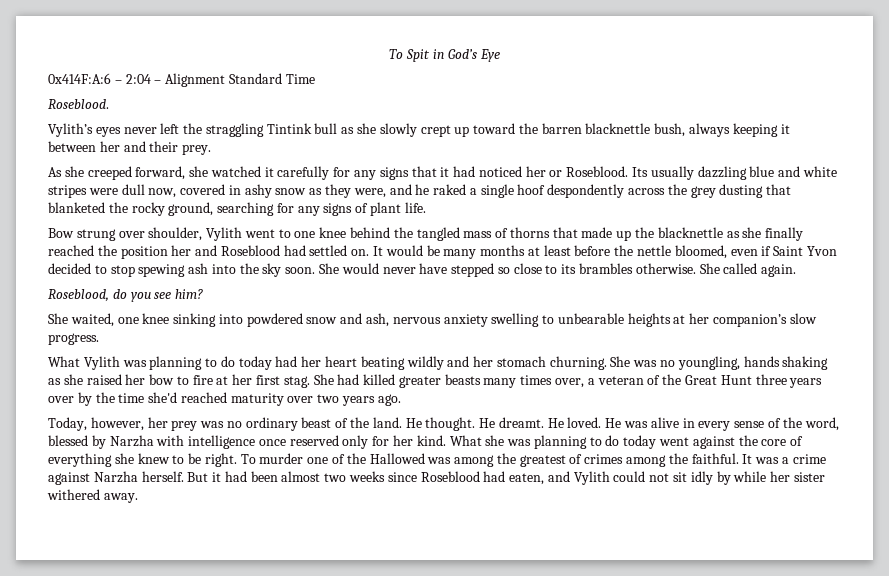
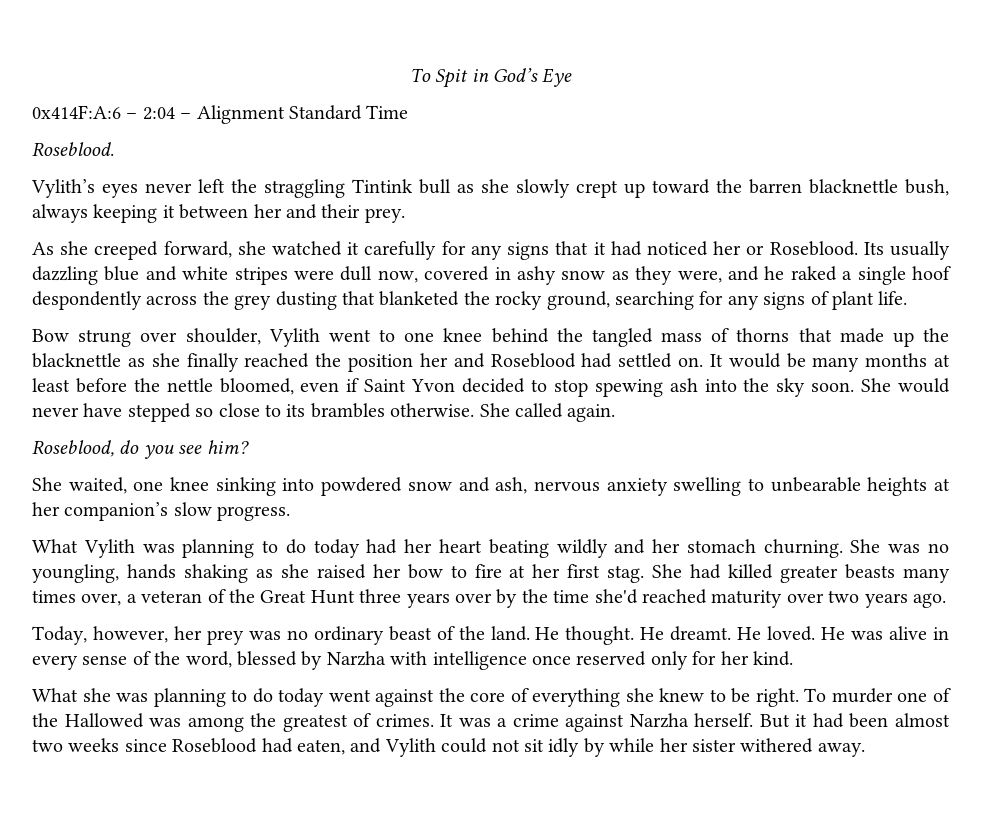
- He was alive in every sense of the word, blessed by Narzha with intelligence once reserved only for her kind. What she was planning to do today went against the core of everything she knew to be right.
+ He was alive in every sense of the word, blessed by Narzha with intelligence once reserved only for her kind.
+ What she was planning to do today went against the core of everything she knew to be right.
- To murder one of the Hallowed was among the greatest of crimes among the faithful.
+ To murder one of the Hallowed was among the greatest of crimes.

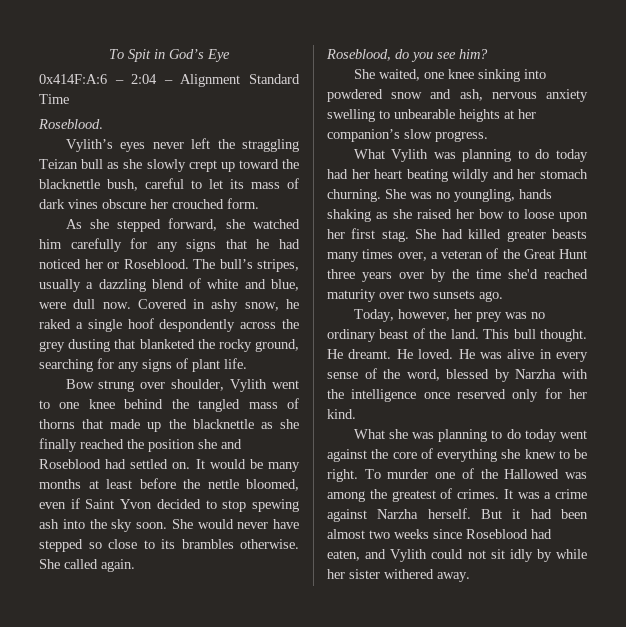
- Vylith’s eyes never left the straggling Tintink bull as she slowly crept up toward the barren blacknettle bush, always keeping it between her and their prey.
+ Vylith’s eyes never left the straggling Teizan bull as she slowly crept up toward the blacknettle bush, careful to let its mass of dark vines obscure her crouched form.
- As she creeped forward, she watched it carefully for any signs that it had noticed her or Roseblood.
+ As she stepped forward, she watched him carefully for any signs that he had noticed her or Roseblood.
- Its usually dazzling blue and white stripes were dull now, covered in ashy snow as they were, and he raked a single hoof despondently across the grey dusting that blanketed the rocky ground, searching for any signs of plant life.
+ The bull’s stripes, usually a dazzling blend of white and blue, were dull now. Covered in ashy snow, he raked a single hoof despondently across the grey dusting that blanketed the rocky ground, searching for any signs of plant life.
- Bow strung over shoulder, Vylith went to one knee behind the tangled mass of thorns that made up the blacknettle as she finally reached the position her and Roseblood had settled on.
+ Bow strung over shoulder, Vylith went to one knee behind the tangled mass of thorns that made up the blacknettle as she finally reached the position she and Roseblood had settled on.
- She was no youngling, hands shaking as she raised her bow to fire at her first stag.
+ She was no youngling, hands shaking as she raised her bow to loose upon her first stag.
- She had killed greater beasts many times over, a veteran of the Great Hunt three years over by the time she'd reached maturity over two years ago.
+ She had killed greater beasts many times over, a veteran of the Great Hunt three years over by the time she'd reached maturity over two sunsets ago.
- He thought.
+ This bull thought.
- He was alive in every sense of the word, blessed by Narzha with intelligence once reserved only for her kind.
+ He was alive in every sense of the word, blessed by Narzha with the intelligence once reserved only for her kind.

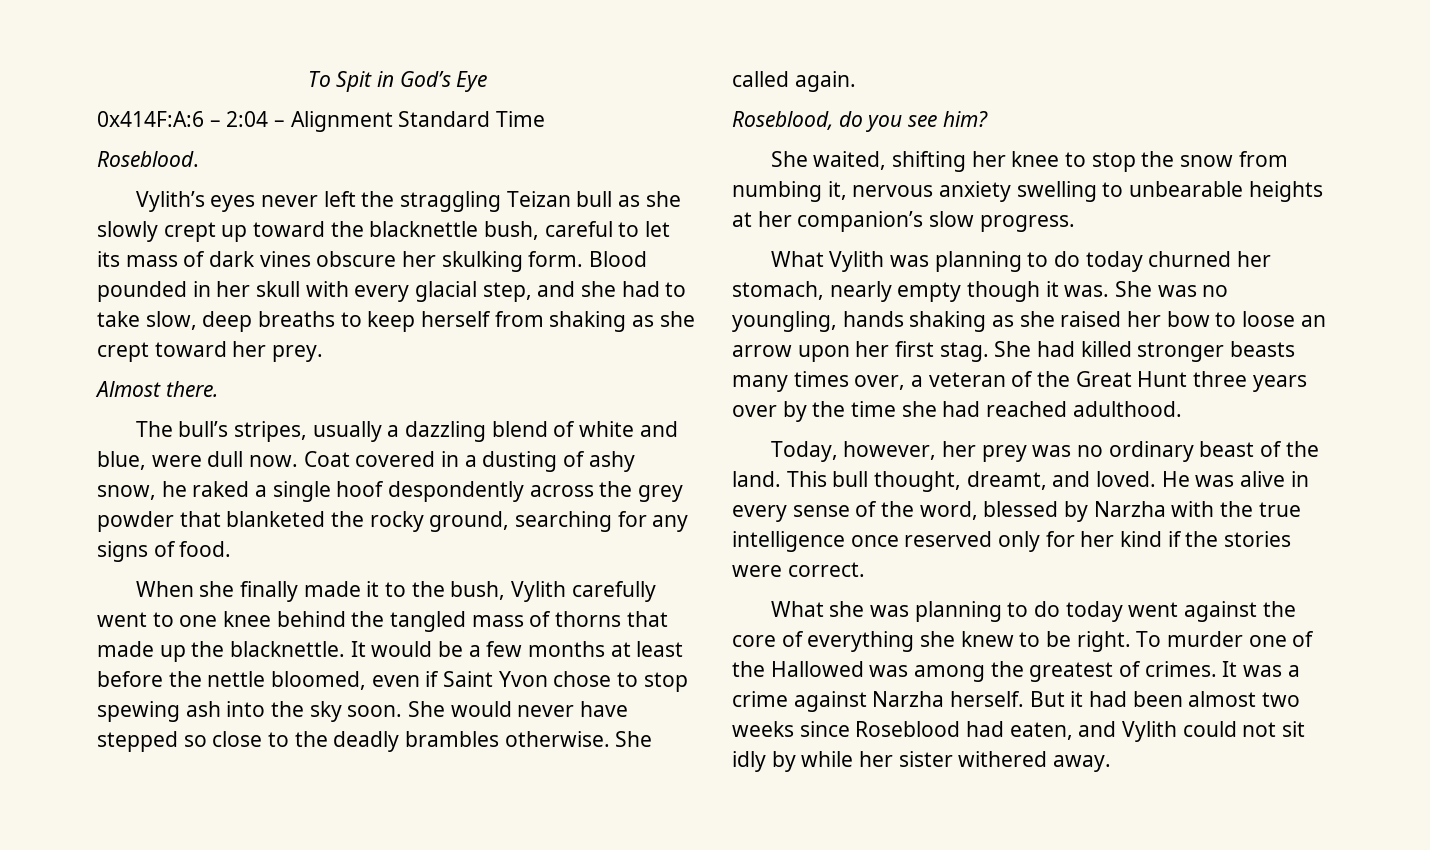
- Vylith’s eyes never left the straggling Teizan bull as she slowly crept up toward the blacknettle bush, careful to let its mass of dark vines obscure her crouched form.
- As she stepped forward, she watched him carefully for any signs that he had noticed her or Roseblood. The bull’s stripes, usually a dazzling blend of white and blue, were dull now.
+ Vylith’s eyes never left the straggling Teizan bull as she slowly crept up toward the blacknettle bush, careful to let its mass of dark vines obscure her skulking form. Blood pounded in her skull with every glacial step, and she had to take slow, deep breaths to keep herself from shaking as she crept toward her prey.
+ Almost there.
+ The bull’s stripes, usually a dazzling blend of white and blue, were dull now.
- Covered in ashy snow, he raked a single hoof despondently across the grey dusting that blanketed the rocky ground, searching for any signs of plant life.
- Bow strung over shoulder, Vylith went to one knee behind the tangled mass of thorns that made up the blacknettle as she finally reached the position she and Roseblood had settled on.
+ Coat covered in a dusting of ashy snow, he raked a single hoof despondently across the grey powder that blanketed the rocky ground, searching for any signs of food.
+ When she finally made it to the bush, Vylith carefully went to one knee behind the tangled mass of thorns that made up the blacknettle.
- It would be many months at least before the nettle bloomed, even if Saint Yvon decided to stop spewing ash into the sky soon.
+ It would be a few months at least before the nettle bloomed, even if Saint Yvon chose to stop spewing ash into the sky soon.
- She would never have stepped so close to its brambles otherwise.
+ She would never have stepped so close to the deadly brambles otherwise.
- She waited, one knee sinking into powdered snow and ash, nervous anxiety swelling to unbearable heights at her companion’s slow progress.
+ She waited, shifting her knee to stop the snow from numbing it, nervous anxiety swelling to unbearable heights at her companion’s slow progress.
- What Vylith was planning to do today had her heart beating wildly and her stomach churning.
+ What Vylith was planning to do today churned her stomach, nearly empty though it was.
- She was no youngling, hands shaking as she raised her bow to loose upon her first stag.
+ She was no youngling, hands shaking as she raised her bow to loose an arrow upon her first stag.
- She had killed greater beasts many times over, a veteran of the Great Hunt three years over by the time she'd reached maturity over two sunsets ago.
+ She had killed stronger beasts many times over, a veteran of the Great Hunt three years over by the time she had reached adulthood.
- This bull thought. He dreamt. He loved.
+ This bull thought, dreamt, and loved.
- He was alive in every sense of the word, blessed by Narzha with the intelligence once reserved only for her kind.
+ He was alive in every sense of the word, blessed by Narzha with the true intelligence once reserved only for her kind if the stories were correct.

